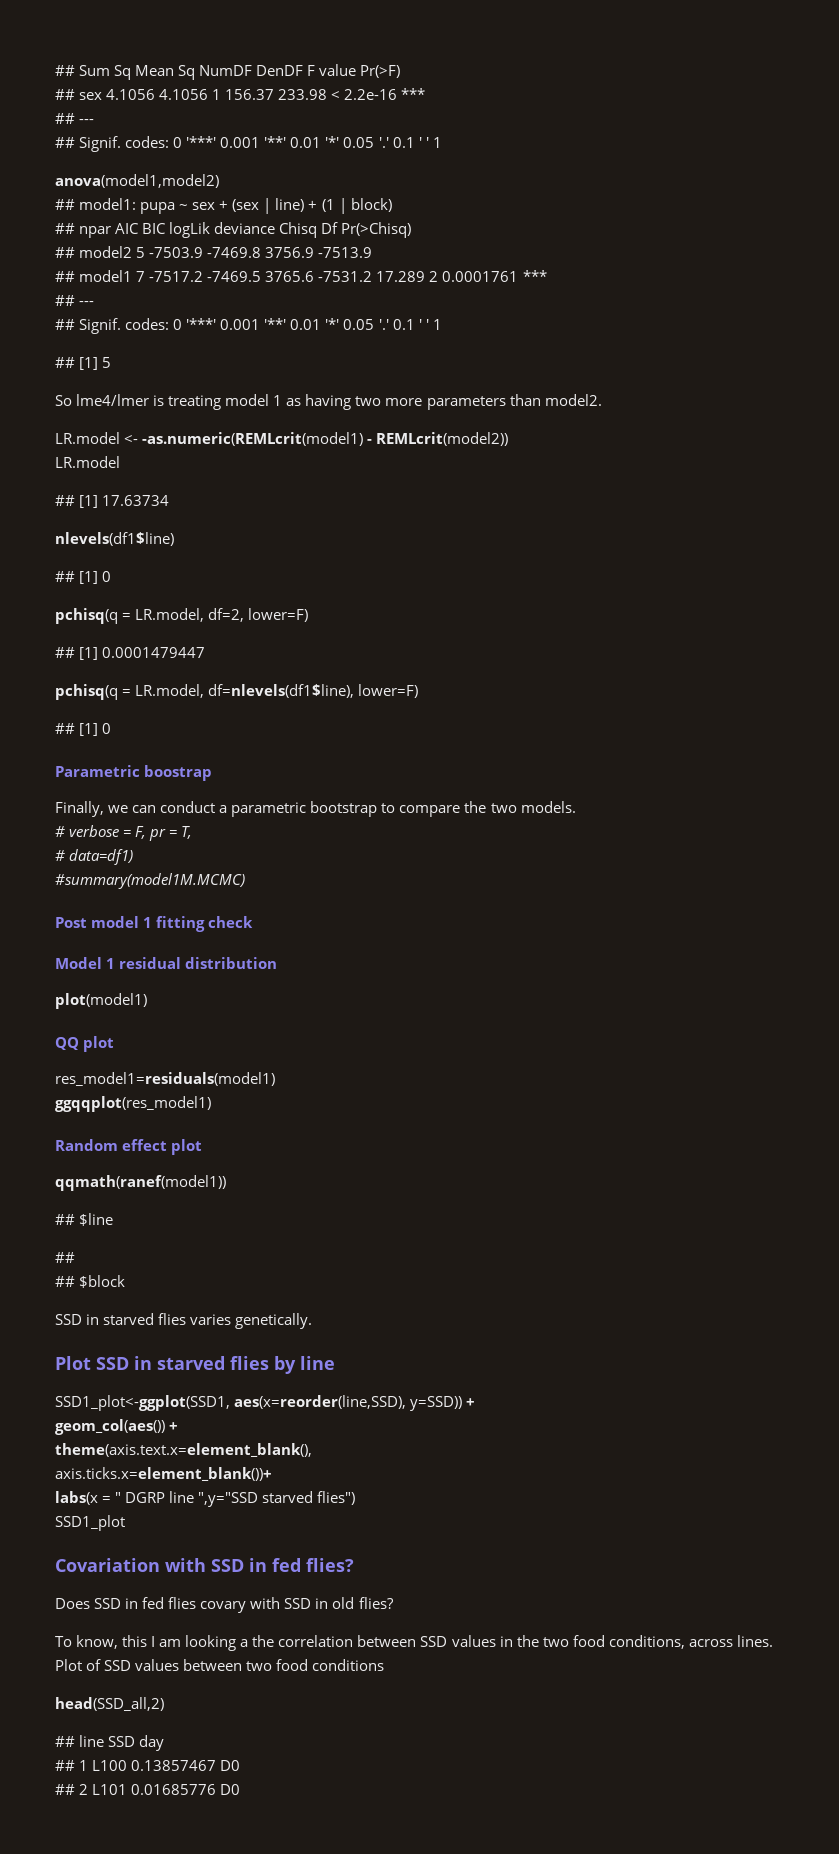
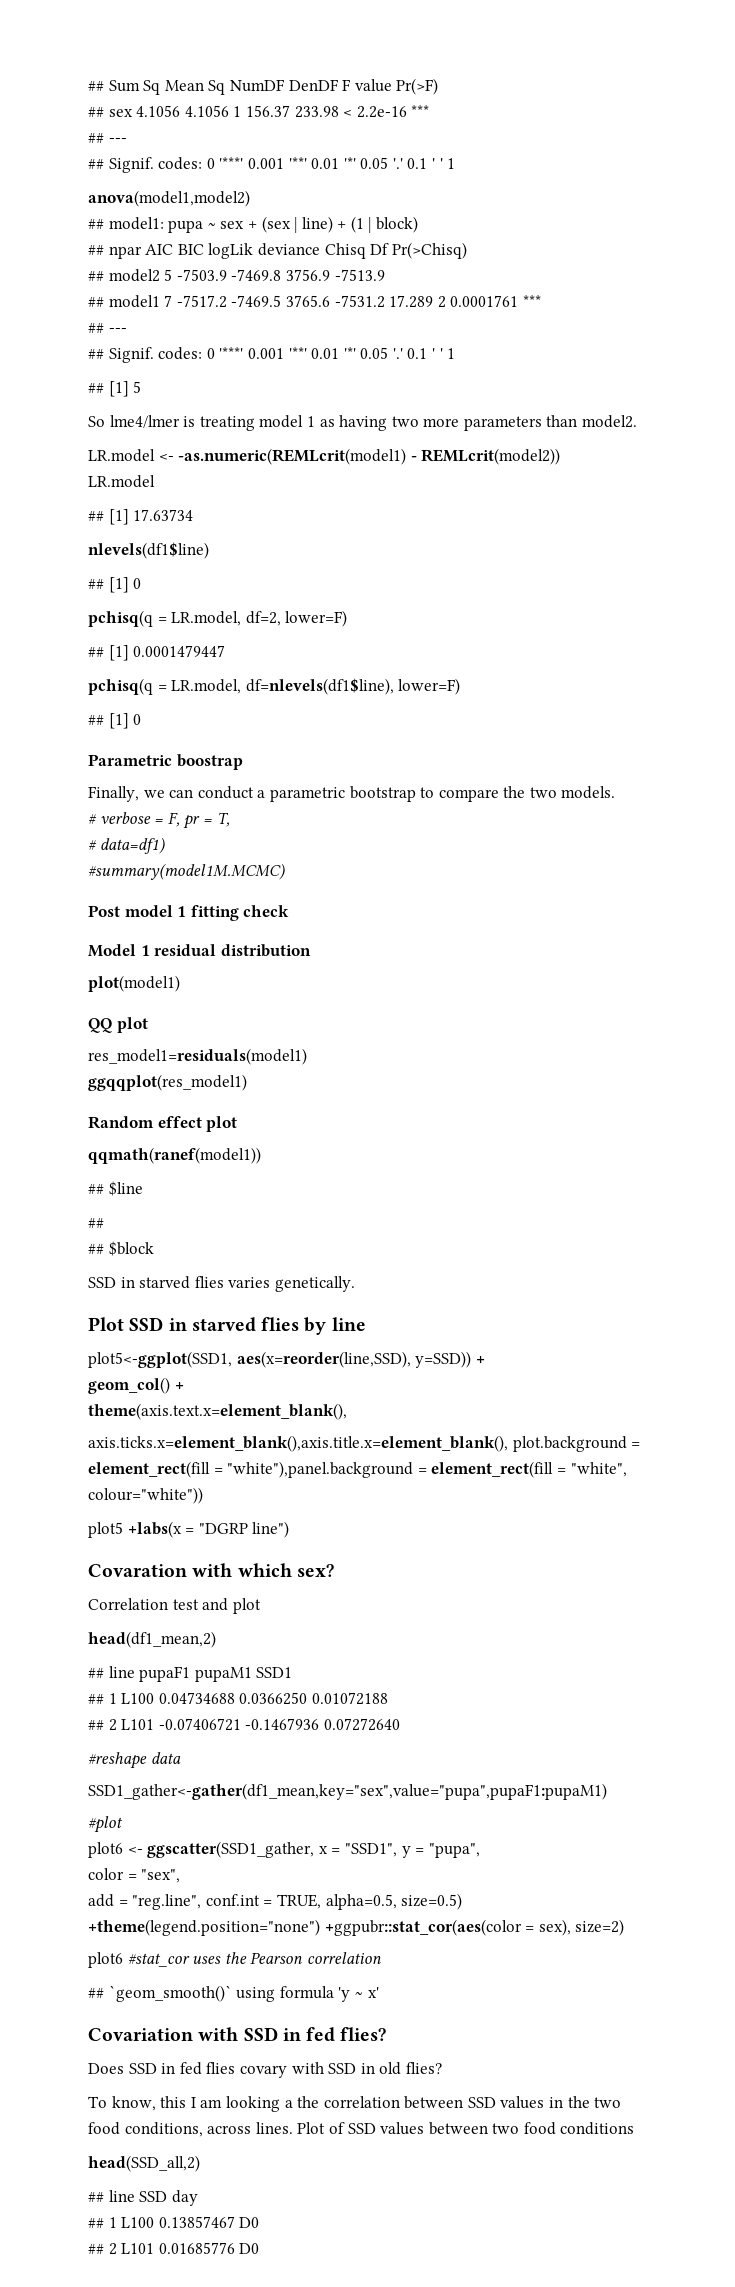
- SSD1_plot<-ggplot(SSD1, aes(x=reorder(line,SSD), y=SSD)) +
+ plot5<-ggplot(SSD1, aes(x=reorder(line,SSD), y=SSD)) +
- geom_col(aes()) +
+ geom_col() +
- axis.ticks.x=element_blank())+
- labs(x = " DGRP line ",y="SSD starved flies")
- SSD1_plot
+ axis.ticks.x=element_blank(),axis.title.x=element_blank(), plot.background = element_rect(fill = "white"),panel.background = element_rect(fill = "white", colour="white"))
+ plot5 +labs(x = "DGRP line")
+ Covaration with which sex?
+ Correlation test and plot
+ head(df1_mean,2)
+ ## line pupaF1 pupaM1 SSD1
+ ## 1 L100 0.04734688 0.0366250 0.01072188
+ ## 2 L101 -0.07406721 -0.1467936 0.07272640
+ #reshape data
+ SSD1_gather<-gather(df1_mean,key="sex",value="pupa",pupaF1:pupaM1)
+ #plot
+ plot6 <- ggscatter(SSD1_gather, x = "SSD1", y = "pupa",
+ color = "sex",
+ add = "reg.line", conf.int = TRUE, alpha=0.5, size=0.5) +theme(legend.position="none") +ggpubr::stat_cor(aes(color = sex), size=2)
+ plot6 #stat_cor uses the Pearson correlation
+ ## `geom_smooth()` using formula 'y ~ x'

